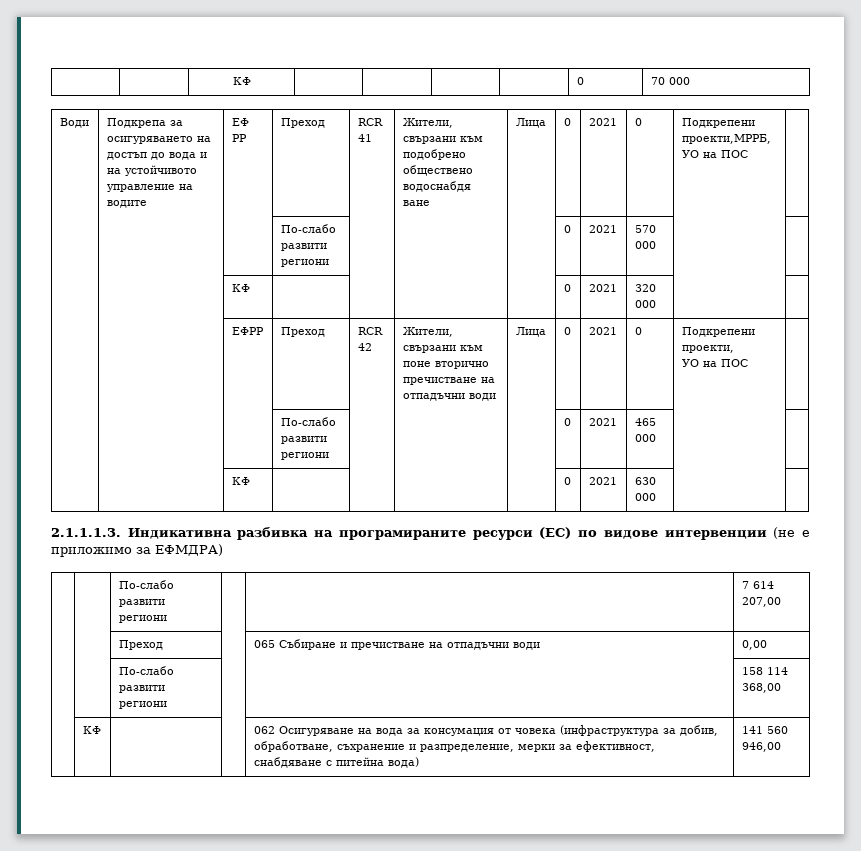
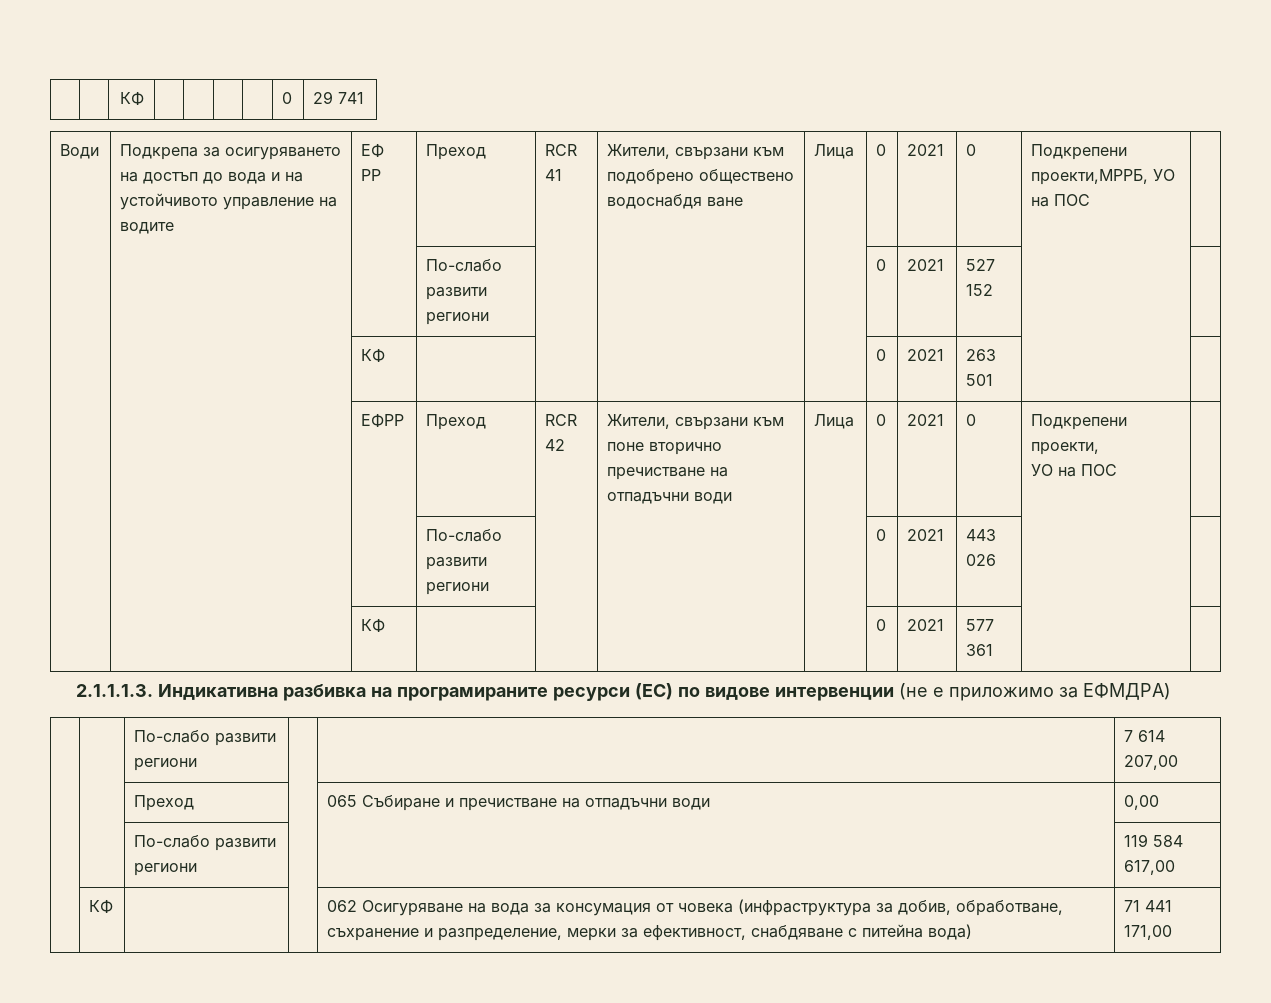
- | | КФ | | | | | 0 | 70 000
+ | | КФ | | | | | 0 | 29 741
- | | | По-слабо развити региони | | | | 0 | 2021 | 570 000 | |
- | | КФ | | | | | 0 | 2021 | 320 000 | |
+ | | | По-слабо развити региони | | | | 0 | 2021 | 527 152 | |
+ | | КФ | | | | | 0 | 2021 | 263 501 | |
- | | | По-слабо развити региони | | | | 0 | 2021 | 465 000 | |
- | | КФ | | | | | 0 | 2021 | 630 000 | |
+ | | | По-слабо развити региони | | | | 0 | 2021 | 443 026 | |
+ | | КФ | | | | | 0 | 2021 | 577 361 | |
- | | По-слабо развити региони | | | 158 114 368,00
+ | | По-слабо развити региони | | | 119 584 617,00
- | КФ | | | 062 Осигуряване на вода за консумация от човека (инфраструктура за добив, обработване, съхранение и разпределение, мерки за ефективност, снабдяване с питейна вода) | 141 560 946,00
+ | КФ | | | 062 Осигуряване на вода за консумация от човека (инфраструктура за добив, обработване, съхранение и разпределение, мерки за ефективност, снабдяване с питейна вода) | 71 441 171,00

